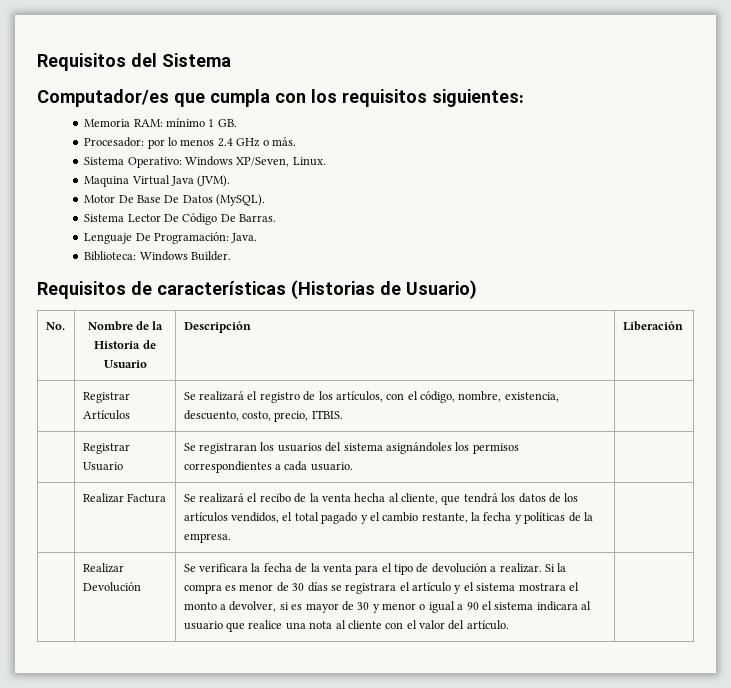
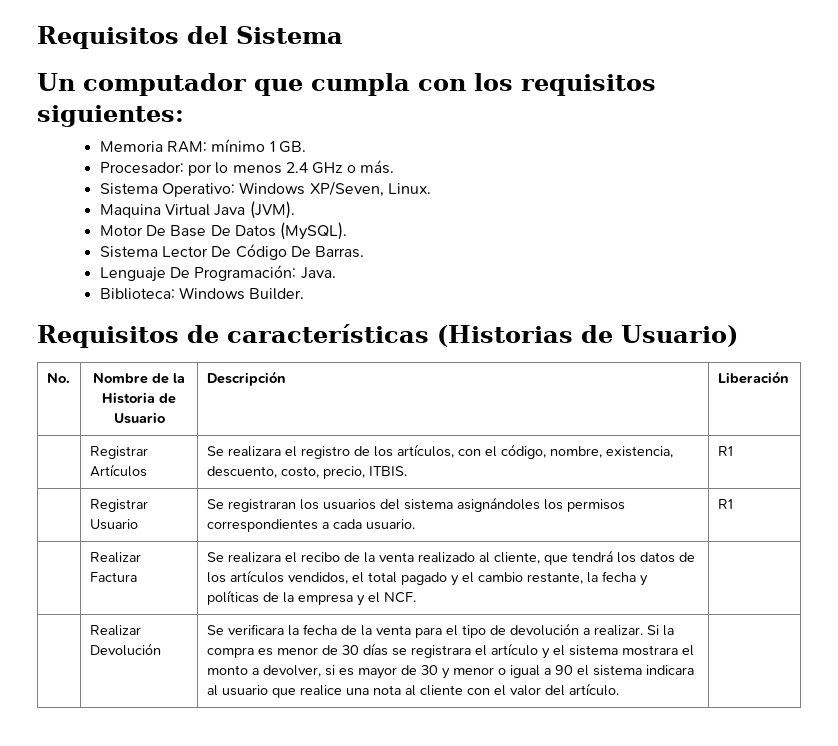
- Computador/es que cumpla con los requisitos siguientes:
+ Un computador que cumpla con los requisitos siguientes:
- | Registrar Artículos | Se realizará el registro de los artículos, con el código, nombre, existencia, descuento, costo, precio, ITBIS. |
+ | Registrar Artículos | Se realizara el registro de los artículos, con el código, nombre, existencia, descuento, costo, precio, ITBIS. | R1
- | Registrar Usuario | Se registraran los usuarios del sistema asignándoles los permisos correspondientes a cada usuario. |
+ | Registrar Usuario | Se registraran los usuarios del sistema asignándoles los permisos correspondientes a cada usuario. | R1
- | Realizar Factura | Se realizará el recibo de la venta hecha al cliente, que tendrá los datos de los artículos vendidos, el total pagado y el cambio restante, la fecha y políticas de la empresa. |
+ | Realizar Factura | Se realizara el recibo de la venta realizado al cliente, que tendrá los datos de los artículos vendidos, el total pagado y el cambio restante, la fecha y políticas de la empresa y el NCF. |

